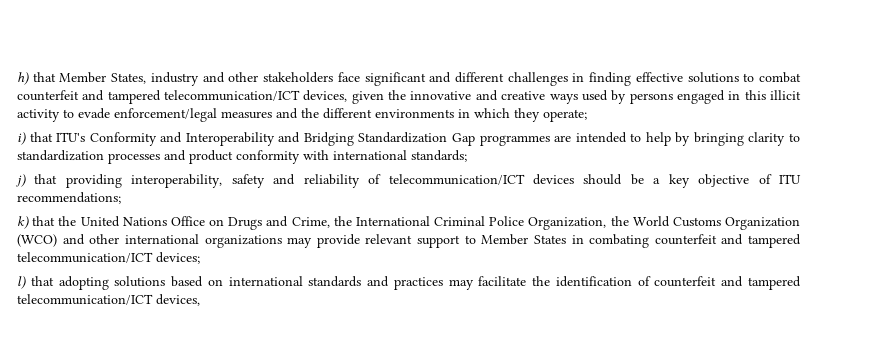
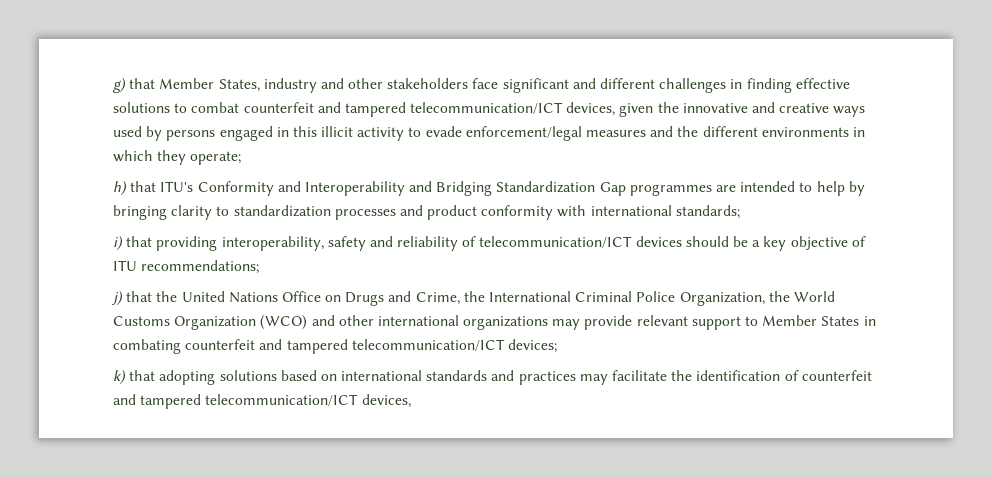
- h) that Member States, industry and other stakeholders face significant and different challenges in finding effective solutions to combat counterfeit and tampered telecommunication/ICT devices, given the innovative and creative ways used by persons engaged in this illicit activity to evade enforcement/legal measures and the different environments in which they operate;
+ g) that Member States, industry and other stakeholders face significant and different challenges in finding effective solutions to combat counterfeit and tampered telecommunication/ICT devices, given the innovative and creative ways used by persons engaged in this illicit activity to evade enforcement/legal measures and the different environments in which they operate;
- i) that ITU's Conformity and Interoperability and Bridging Standardization Gap programmes are intended to help by bringing clarity to standardization processes and product conformity with international standards;
+ h) that ITU's Conformity and Interoperability and Bridging Standardization Gap programmes are intended to help by bringing clarity to standardization processes and product conformity with international standards;
- j) that providing interoperability, safety and reliability of telecommunication/ICT devices should be a key objective of ITU recommendations;
+ i) that providing interoperability, safety and reliability of telecommunication/ICT devices should be a key objective of ITU recommendations;
- k) that the United Nations Office on Drugs and Crime, the International Criminal Police Organization, the World Customs Organization (WCO) and other international organizations may provide relevant support to Member States in combating counterfeit and tampered telecommunication/ICT devices;
+ j) that the United Nations Office on Drugs and Crime, the International Criminal Police Organization, the World Customs Organization (WCO) and other international organizations may provide relevant support to Member States in combating counterfeit and tampered telecommunication/ICT devices;
- l) that adopting solutions based on international standards and practices may facilitate the identification of counterfeit and tampered telecommunication/ICT devices,
+ k) that adopting solutions based on international standards and practices may facilitate the identification of counterfeit and tampered telecommunication/ICT devices,

